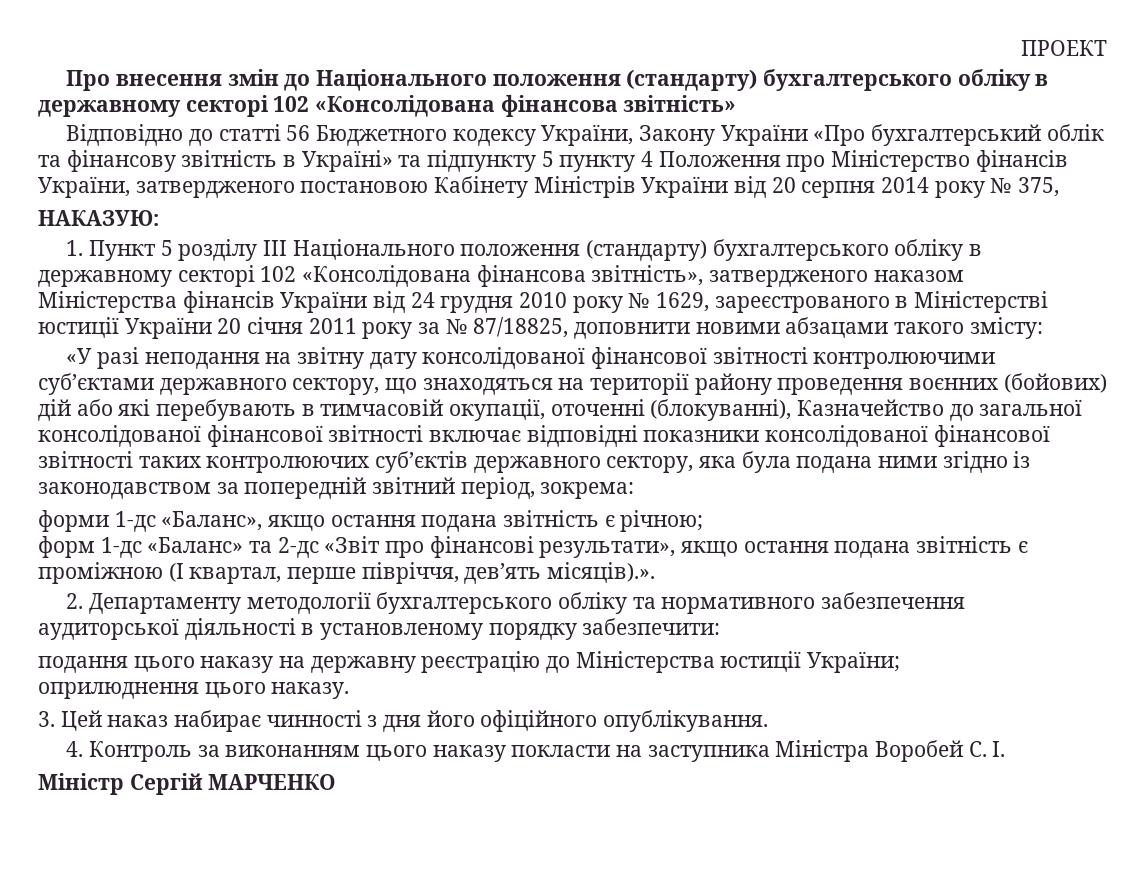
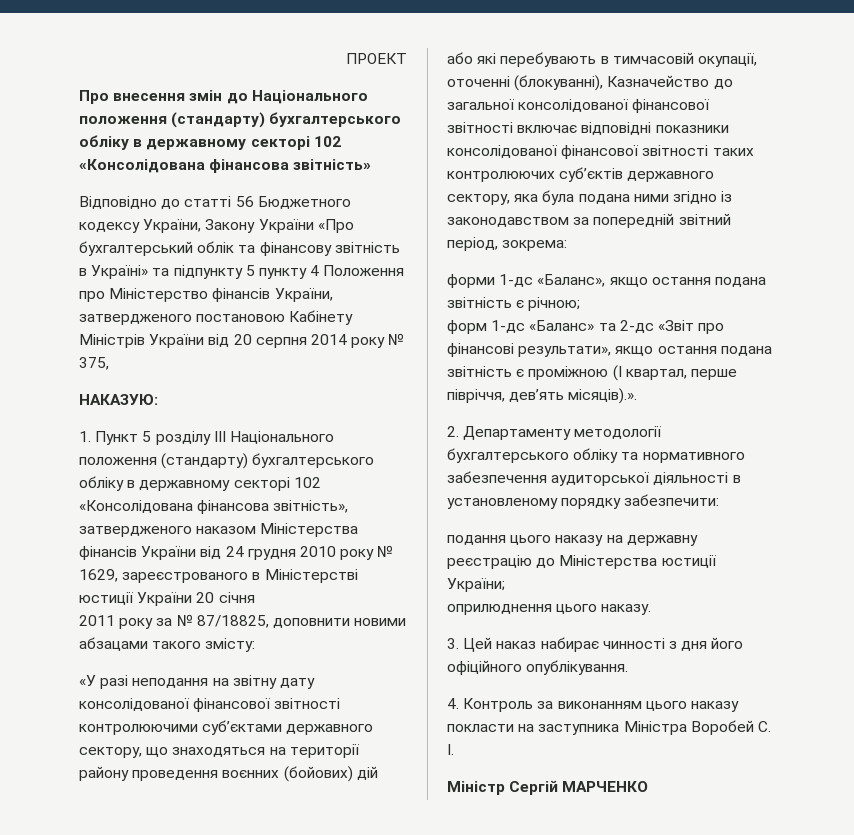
- 1. Пункт 5 розділу ІІІ Національного положення (стандарту) бухгалтерського обліку в державному секторі 102 «Консолідована фінансова звітність», затвердженого наказом Міністерства фінансів України від 24 грудня 2010 року № 1629, зареєстрованого в Міністерстві юстиції України 20 січня 2011 року за № 87/18825, доповнити новими абзацами такого змісту:
+ 1. Пункт 5 розділу ІІІ Національного положення (стандарту) бухгалтерського обліку в державному секторі 102 «Консолідована фінансова звітність», затвердженого наказом Міністерства фінансів України від 24 грудня 2010 року № 1629, зареєстрованого в Міністерстві юстиції України 20 січня
+ 2011 року за № 87/18825, доповнити новими абзацами такого змісту:

